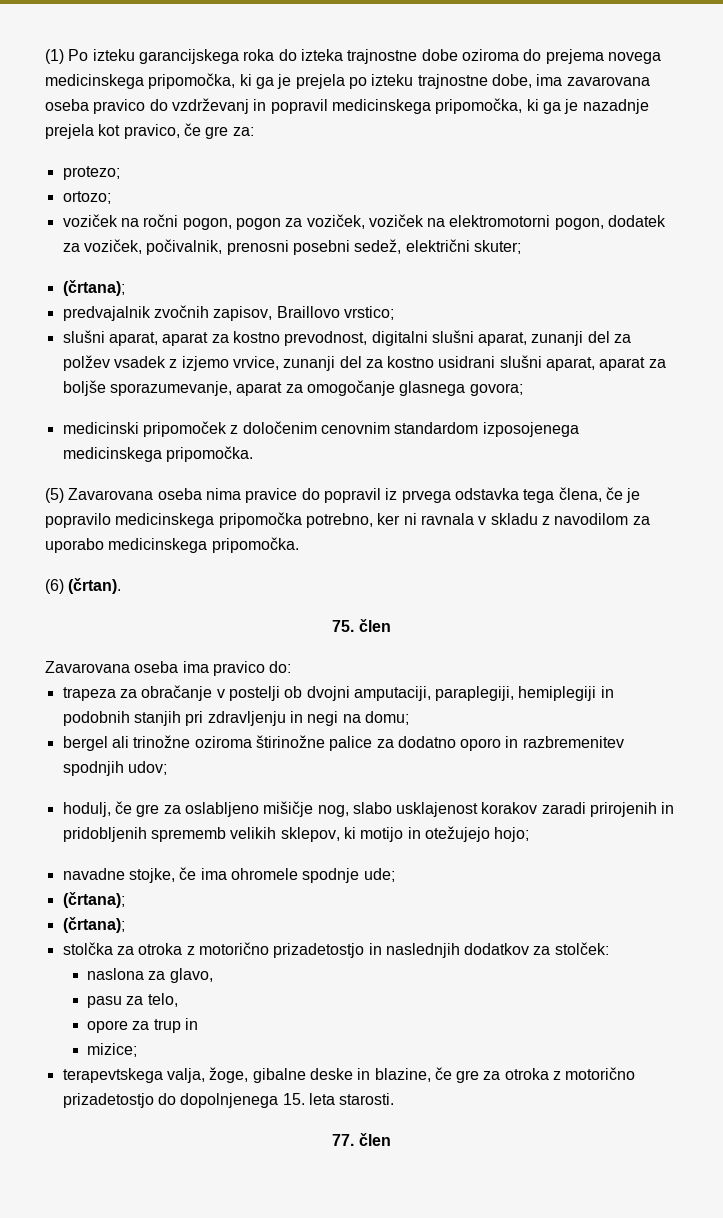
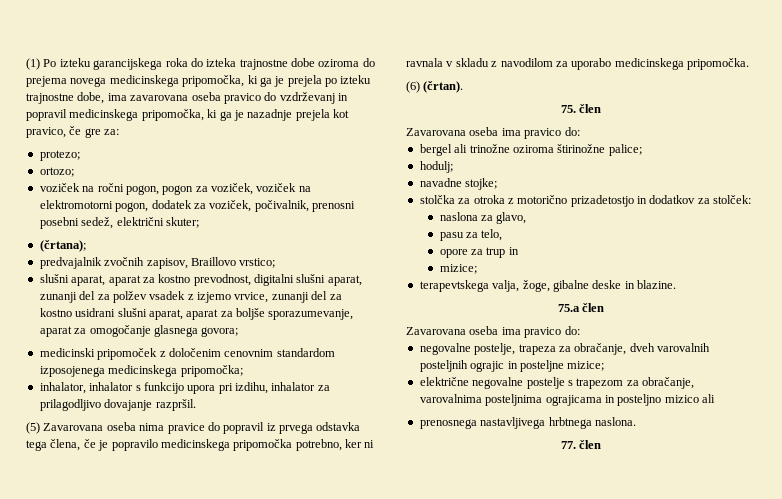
- medicinski pripomoček z določenim cenovnim standardom izposojenega medicinskega pripomočka.
+ medicinski pripomoček z določenim cenovnim standardom izposojenega medicinskega pripomočka;
+ inhalator, inhalator s funkcijo upora pri izdihu, inhalator za prilagodljivo dovajanje razpršil.
- trapeza za obračanje v postelji ob dvojni amputaciji, paraplegiji, hemiplegiji in podobnih stanjih pri zdravljenju in negi na domu;
- bergel ali trinožne oziroma štirinožne palice za dodatno oporo in razbremenitev spodnjih udov;
- hodulj, če gre za oslabljeno mišičje nog, slabo usklajenost korakov zaradi prirojenih in pridobljenih sprememb velikih sklepov, ki motijo in otežujejo hojo;
- navadne stojke, če ima ohromele spodnje ude;
- (črtana);
- (črtana);
+ bergel ali trinožne oziroma štirinožne palice;
+ hodulj;
+ navadne stojke;
- stolčka za otroka z motorično prizadetostjo in naslednjih dodatkov za stolček:
+ stolčka za otroka z motorično prizadetostjo in dodatkov za stolček:
- terapevtskega valja, žoge, gibalne deske in blazine, če gre za otroka z motorično prizadetostjo do dopolnjenega 15. leta starosti.
+ terapevtskega valja, žoge, gibalne deske in blazine.
+ 75.a člen
+ Zavarovana oseba ima pravico do:
+ negovalne postelje, trapeza za obračanje, dveh varovalnih posteljnih ograjic in posteljne mizice;
+ električne negovalne postelje s trapezom za obračanje, varovalnima posteljnima ograjicama in posteljno mizico ali
+ prenosnega nastavljivega hrbtnega naslona.

